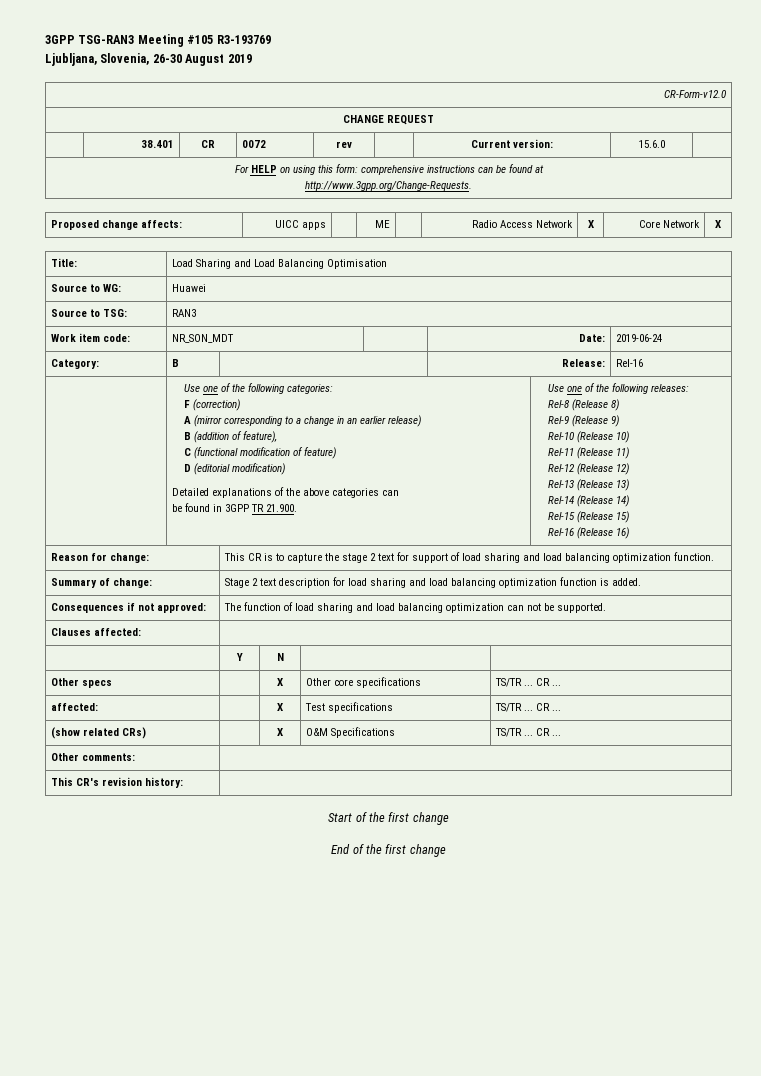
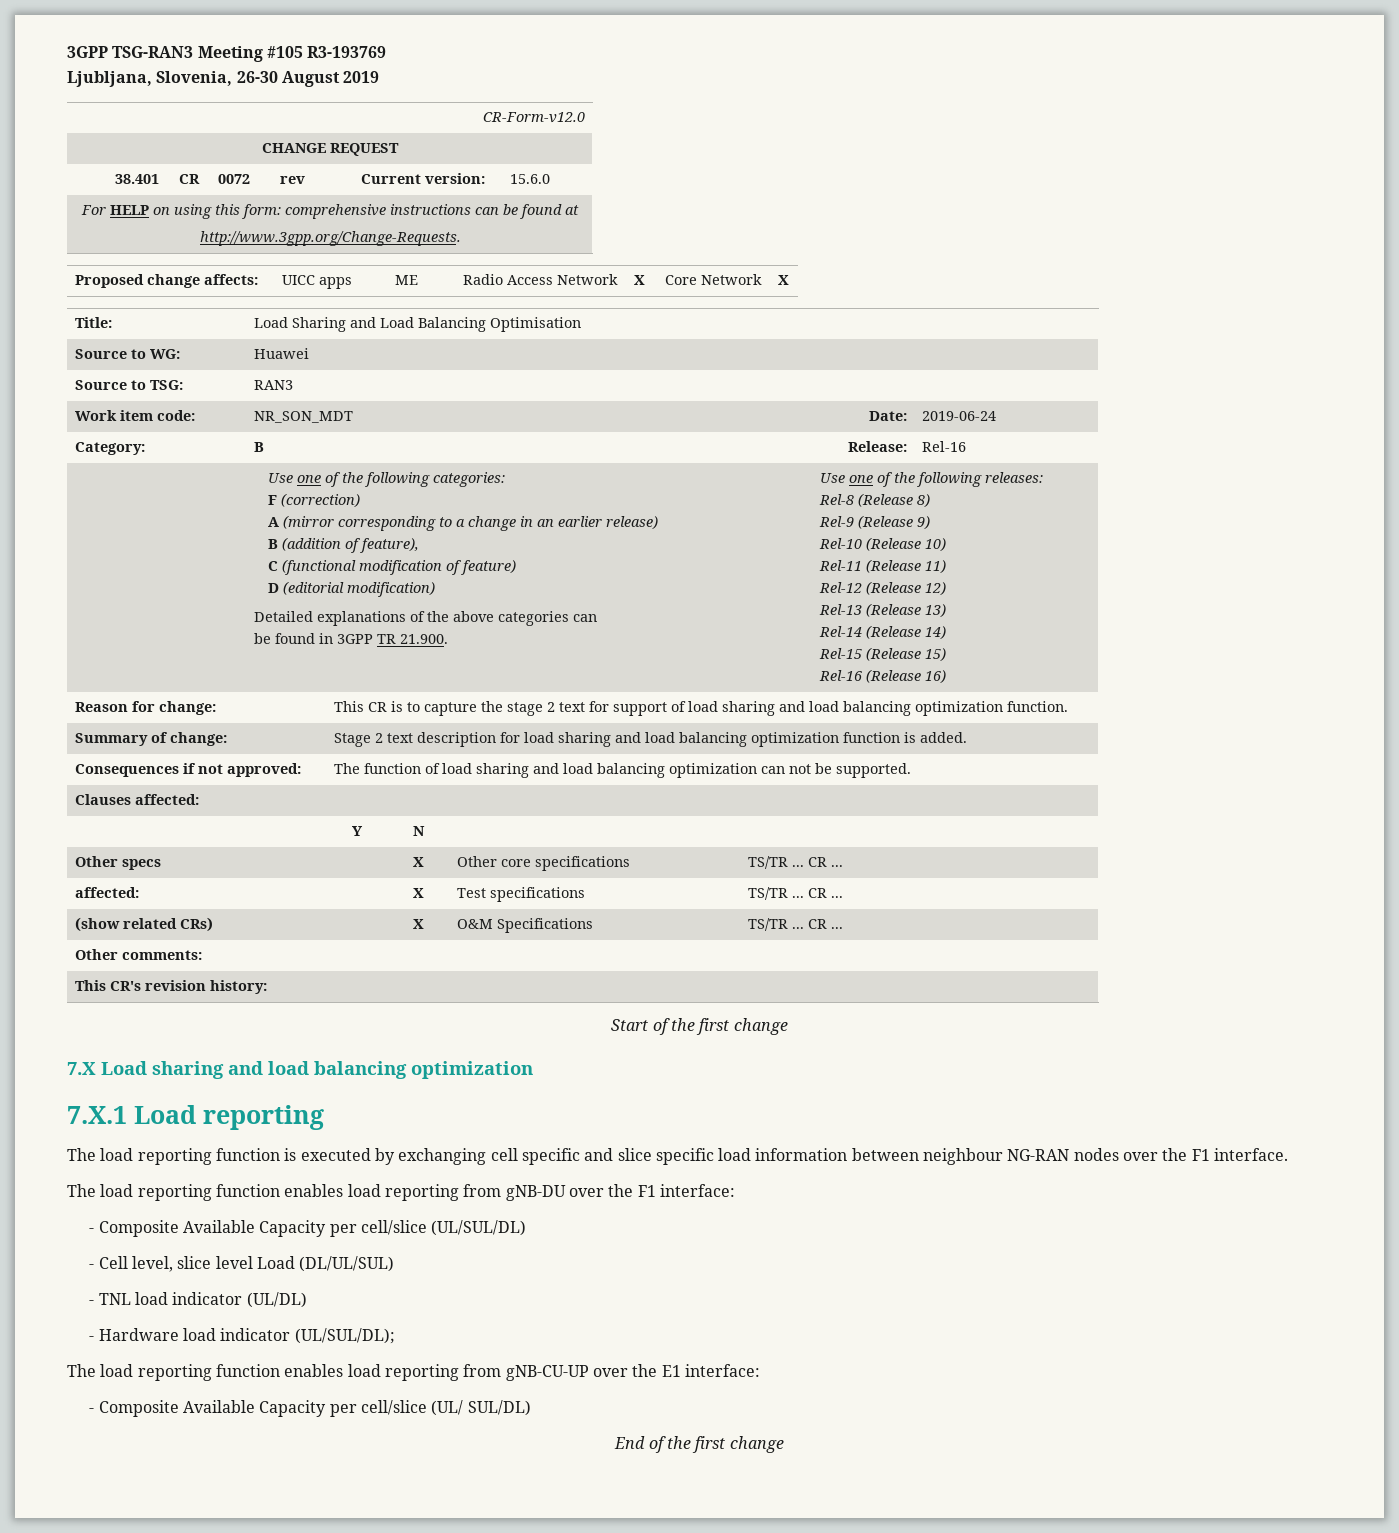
+ 7.X Load sharing and load balancing optimization
+ 7.X.1 Load reporting
+ The load reporting function is executed by exchanging cell specific and slice specific load information between neighbour NG-RAN nodes over the F1 interface.
+ The load reporting function enables load reporting from gNB-DU over the F1 interface:
+ - Composite Available Capacity per cell/slice (UL/SUL/DL)
+ - Cell level, slice level Load (DL/UL/SUL)
+ - TNL load indicator (UL/DL)
+ - Hardware load indicator (UL/SUL/DL);
+ The load reporting function enables load reporting from gNB-CU-UP over the E1 interface:
+ - Composite Available Capacity per cell/slice (UL/ SUL/DL)

